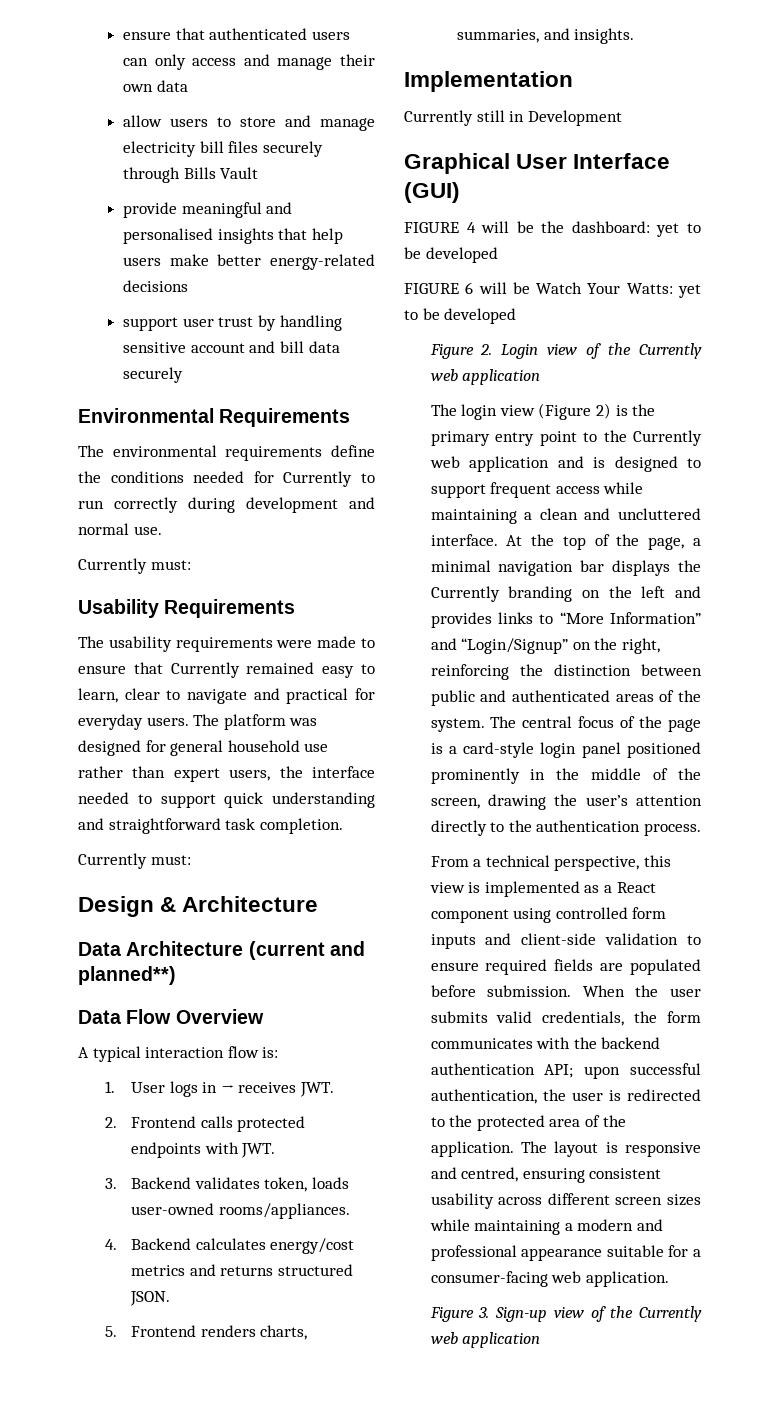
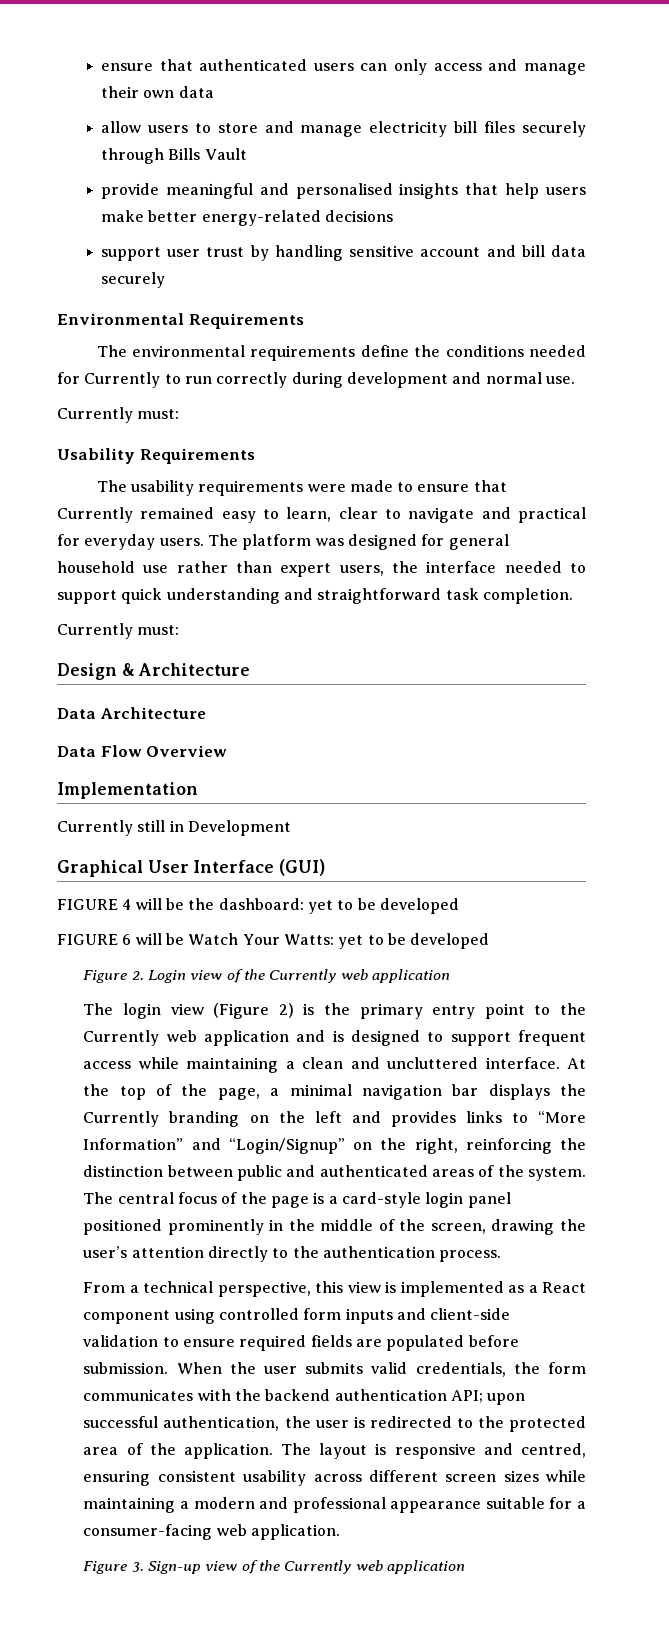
- Data Architecture (current and planned**)
+ Data Architecture
- A typical interaction flow is:
- 1. User logs in → receives JWT.
- 2. Frontend calls protected endpoints with JWT.
- 3. Backend validates token, loads user-owned rooms/appliances.
- 4. Backend calculates energy/cost metrics and returns structured JSON.
- 5. Frontend renders charts, summaries, and insights.

